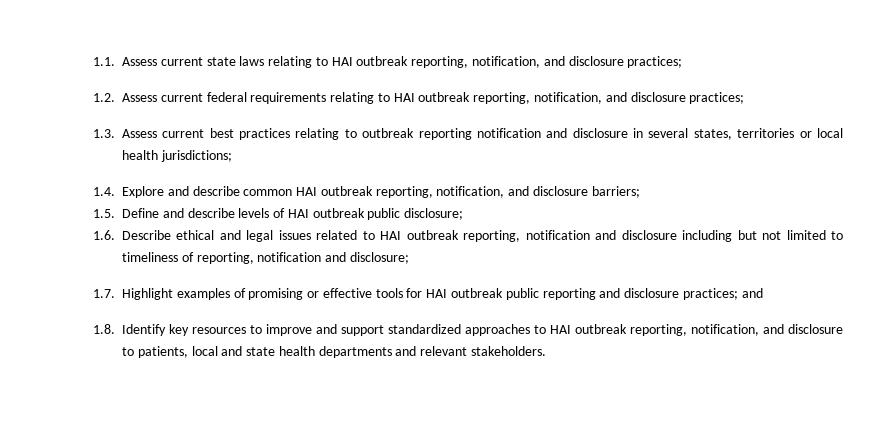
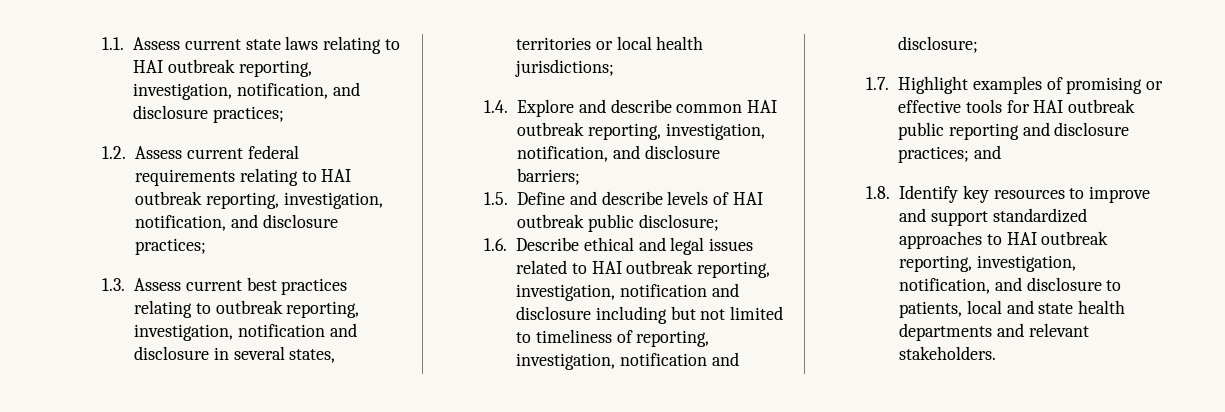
- 1.1. Assess current state laws relating to HAI outbreak reporting, notification, and disclosure practices;
+ 1.1. Assess current state laws relating to HAI outbreak reporting, investigation, notification, and disclosure practices;
- 1.2. Assess current federal requirements relating to HAI outbreak reporting, notification, and disclosure practices;
+ 1.2. Assess current federal requirements relating to HAI outbreak reporting, investigation, notification, and disclosure practices;
- 1.3. Assess current best practices relating to outbreak reporting notification and disclosure in several states, territories or local health jurisdictions;
+ 1.3. Assess current best practices relating to outbreak reporting, investigation, notification and disclosure in several states, territories or local health jurisdictions;
- 1.4. Explore and describe common HAI outbreak reporting, notification, and disclosure barriers;
+ 1.4. Explore and describe common HAI outbreak reporting, investigation, notification, and disclosure barriers;
- 1.6. Describe ethical and legal issues related to HAI outbreak reporting, notification and disclosure including but not limited to timeliness of reporting, notification and disclosure;
+ 1.6. Describe ethical and legal issues related to HAI outbreak reporting, investigation, notification and disclosure including but not limited to timeliness of reporting, investigation, notification and disclosure;
- 1.8. Identify key resources to improve and support standardized approaches to HAI outbreak reporting, notification, and disclosure to patients, local and state health departments and relevant stakeholders.
+ 1.8. Identify key resources to improve and support standardized approaches to HAI outbreak reporting, investigation, notification, and disclosure to patients, local and state health departments and relevant stakeholders.

